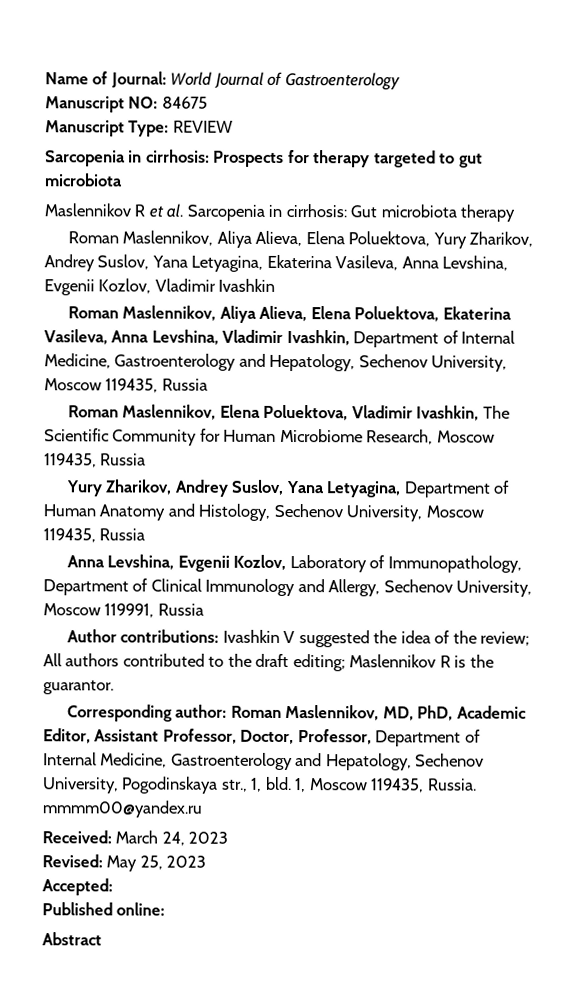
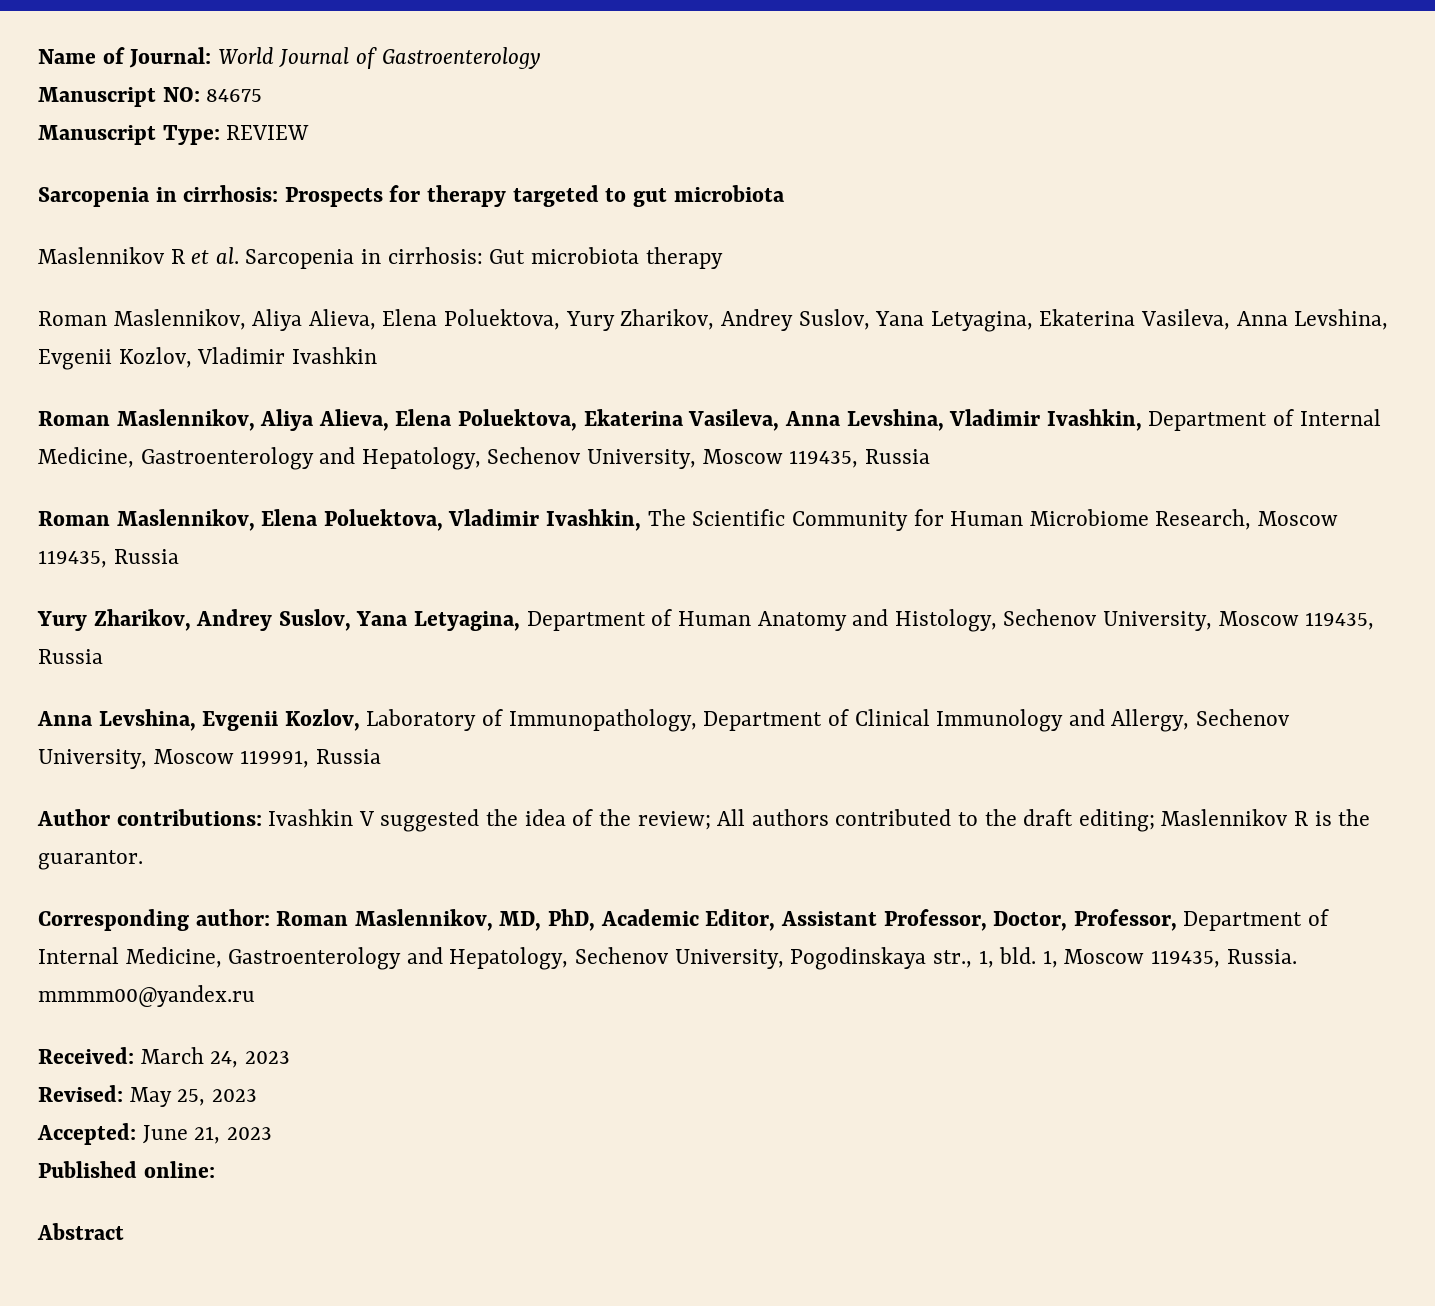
- Accepted:
+ Accepted: June 21, 2023

